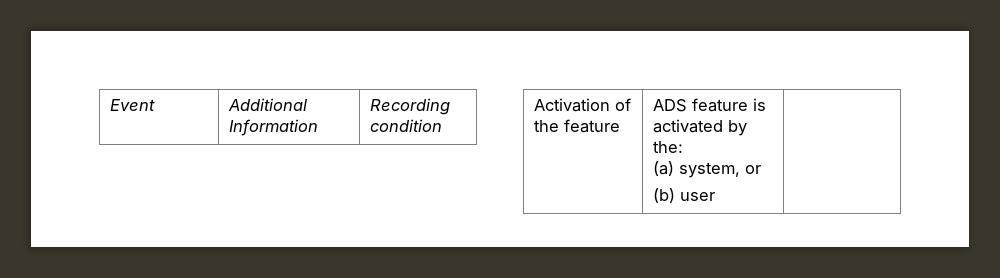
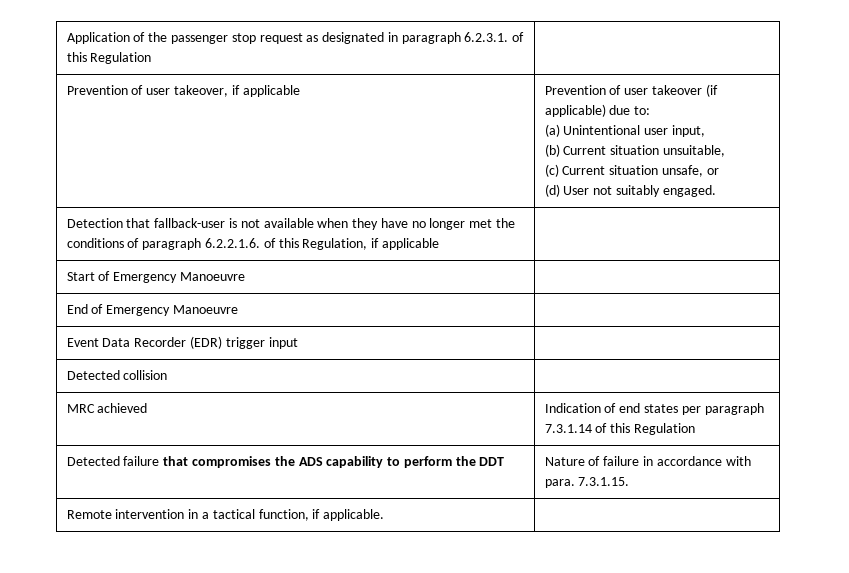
- Event | Additional Information | Recording condition
- Activation of the feature | ADS feature is activated by the:
- (a) system, or
- (b) user |
+ Application of the passenger stop request as designated in paragraph 6.2.3.1. of this Regulation |
+ Prevention of user takeover, if applicable | Prevention of user takeover (if applicable) due to:
+ (a) Unintentional user input,
+ (b) Current situation unsuitable,
+ (c) Current situation unsafe, or
+ (d) User not suitably engaged.
+ Detection that fallback-user is not available when they have no longer met the conditions of paragraph 6.2.2.1.6. of this Regulation, if applicable |
+ Start of Emergency Manoeuvre |
+ End of Emergency Manoeuvre |
+ Event Data Recorder (EDR) trigger input |
+ Detected collision |
+ MRC achieved | Indication of end states per paragraph 7.3.1.14 of this Regulation
+ Detected failure that compromises the ADS capability to perform the DDT | Nature of failure in accordance with para. 7.3.1.15.
+ Remote intervention in a tactical function, if applicable. |

